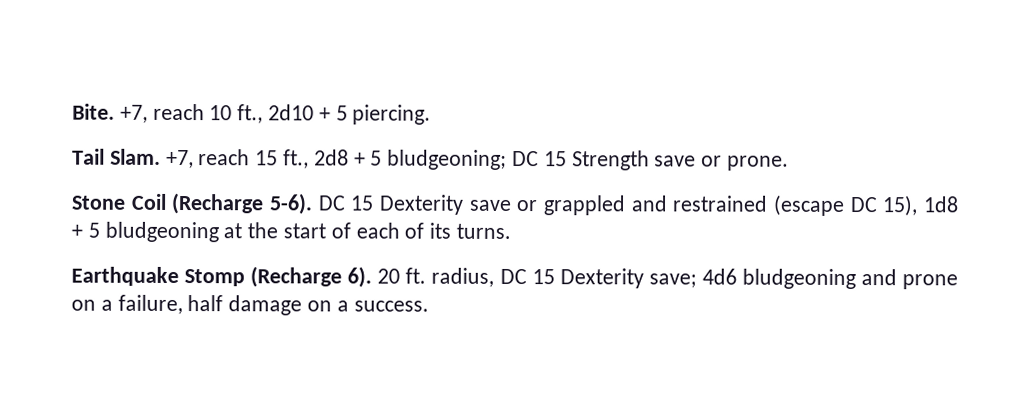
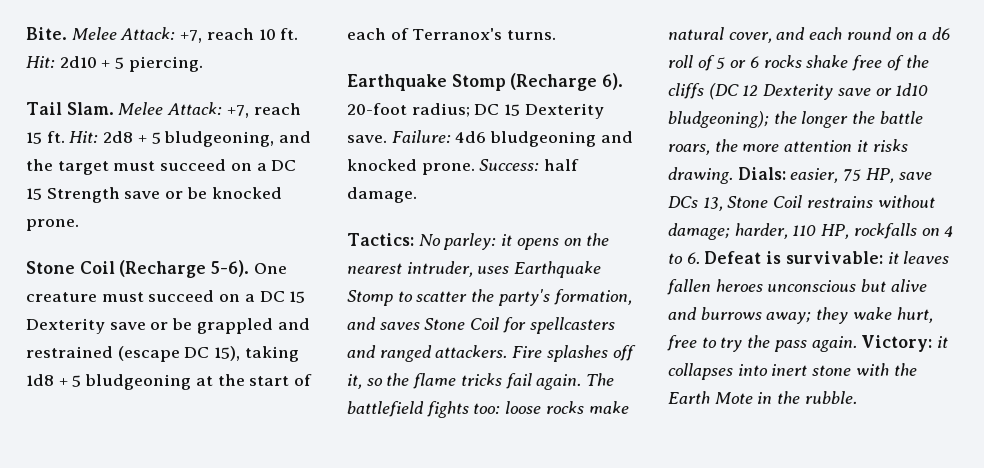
- +7, reach 10 ft., 2d10 + 5 piercing.
+ Melee Attack: +7, reach 10 ft. Hit: 2d10 + 5 piercing.
- +7, reach 15 ft., 2d8 + 5 bludgeoning; DC 15 Strength save or prone.
+ Melee Attack: +7, reach 15 ft. Hit: 2d8 + 5 bludgeoning, and the target must succeed on a DC 15 Strength save or be knocked prone.
- DC 15 Dexterity save or grappled and restrained (escape DC 15), 1d8 + 5 bludgeoning at the start of each of its turns.
+ One creature must succeed on a DC 15 Dexterity save or be grappled and restrained (escape DC 15), taking 1d8 + 5 bludgeoning at the start of each of Terranox's turns.
- 20 ft. radius, DC 15 Dexterity save; 4d6 bludgeoning and prone on a failure, half damage on a success.
+ 20-foot radius; DC 15 Dexterity save. Failure: 4d6 bludgeoning and knocked prone. Success: half damage.
+ Tactics: No parley: it opens on the nearest intruder, uses Earthquake Stomp to scatter the party's formation, and saves Stone Coil for spellcasters and ranged attackers. Fire splashes off it, so the flame tricks fail again. The battlefield fights too: loose rocks make natural cover, and each round on a d6 roll of 5 or 6 rocks shake free of the cliffs (DC 12 Dexterity save or 1d10 bludgeoning); the longer the battle roars, the more attention it risks drawing. Dials: easier, 75 HP, save DCs 13, Stone Coil restrains without damage; harder, 110 HP, rockfalls on 4 to 6. Defeat is survivable: it leaves fallen heroes unconscious but alive and burrows away; they wake hurt, free to try the pass again. Victory: it collapses into inert stone with the Earth Mote in the rubble.

